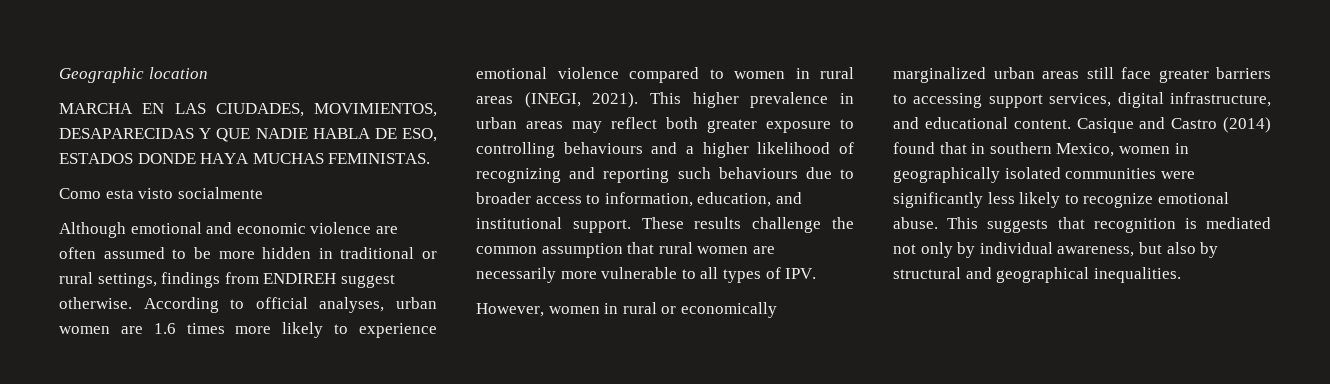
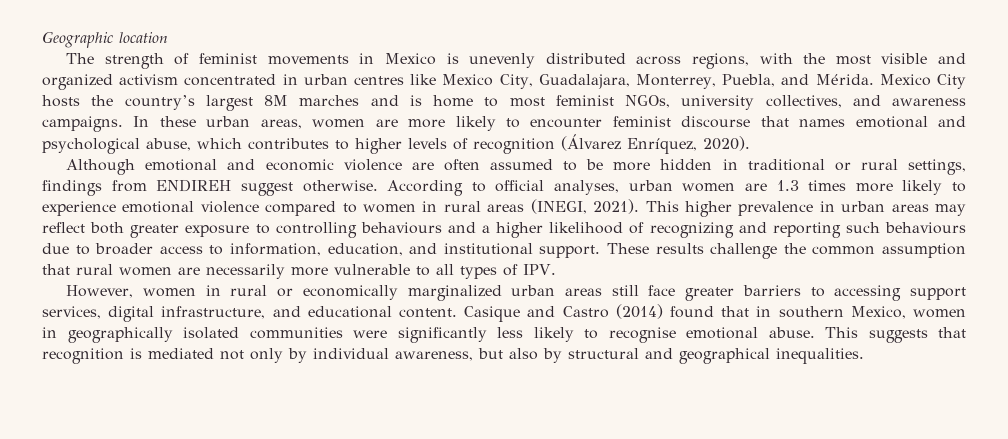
- MARCHA EN LAS CIUDADES, MOVIMIENTOS, DESAPARECIDAS Y QUE NADIE HABLA DE ESO, ESTADOS DONDE HAYA MUCHAS FEMINISTAS.
- Como esta visto socialmente
+ The strength of feminist movements in Mexico is unevenly distributed across regions, with the most visible and organized activism concentrated in urban centres like Mexico City, Guadalajara, Monterrey, Puebla, and Mérida. Mexico City hosts the country’s largest 8M marches and is home to most feminist NGOs, university collectives, and awareness campaigns. In these urban areas, women are more likely to encounter feminist discourse that names emotional and psychological abuse, which contributes to higher levels of recognition (Álvarez Enríquez, 2020).
- According to official analyses, urban women are 1.6 times more likely to experience emotional violence compared to women in rural areas (INEGI, 2021).
+ According to official analyses, urban women are 1.3 times more likely to experience emotional violence compared to women in rural areas (INEGI, 2021).
- Casique and Castro (2014) found that in southern Mexico, women in geographically isolated communities were significantly less likely to recognize emotional abuse.
+ Casique and Castro (2014) found that in southern Mexico, women in geographically isolated communities were significantly less likely to recognise emotional abuse.

